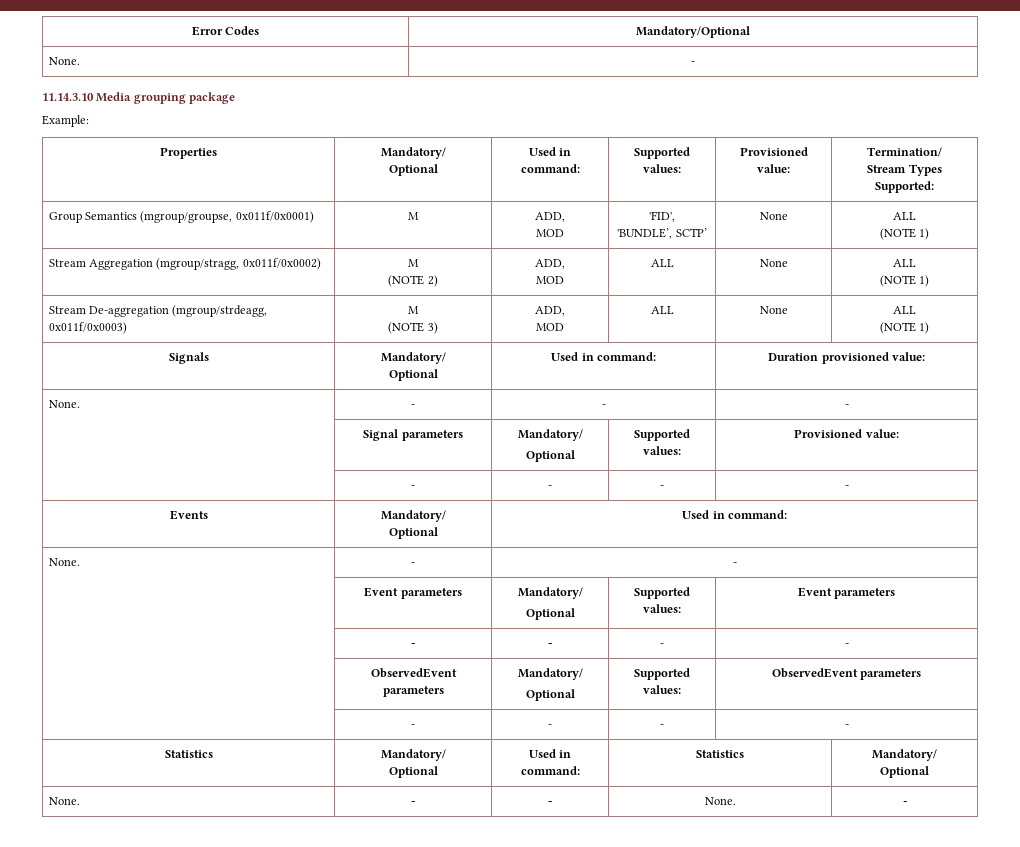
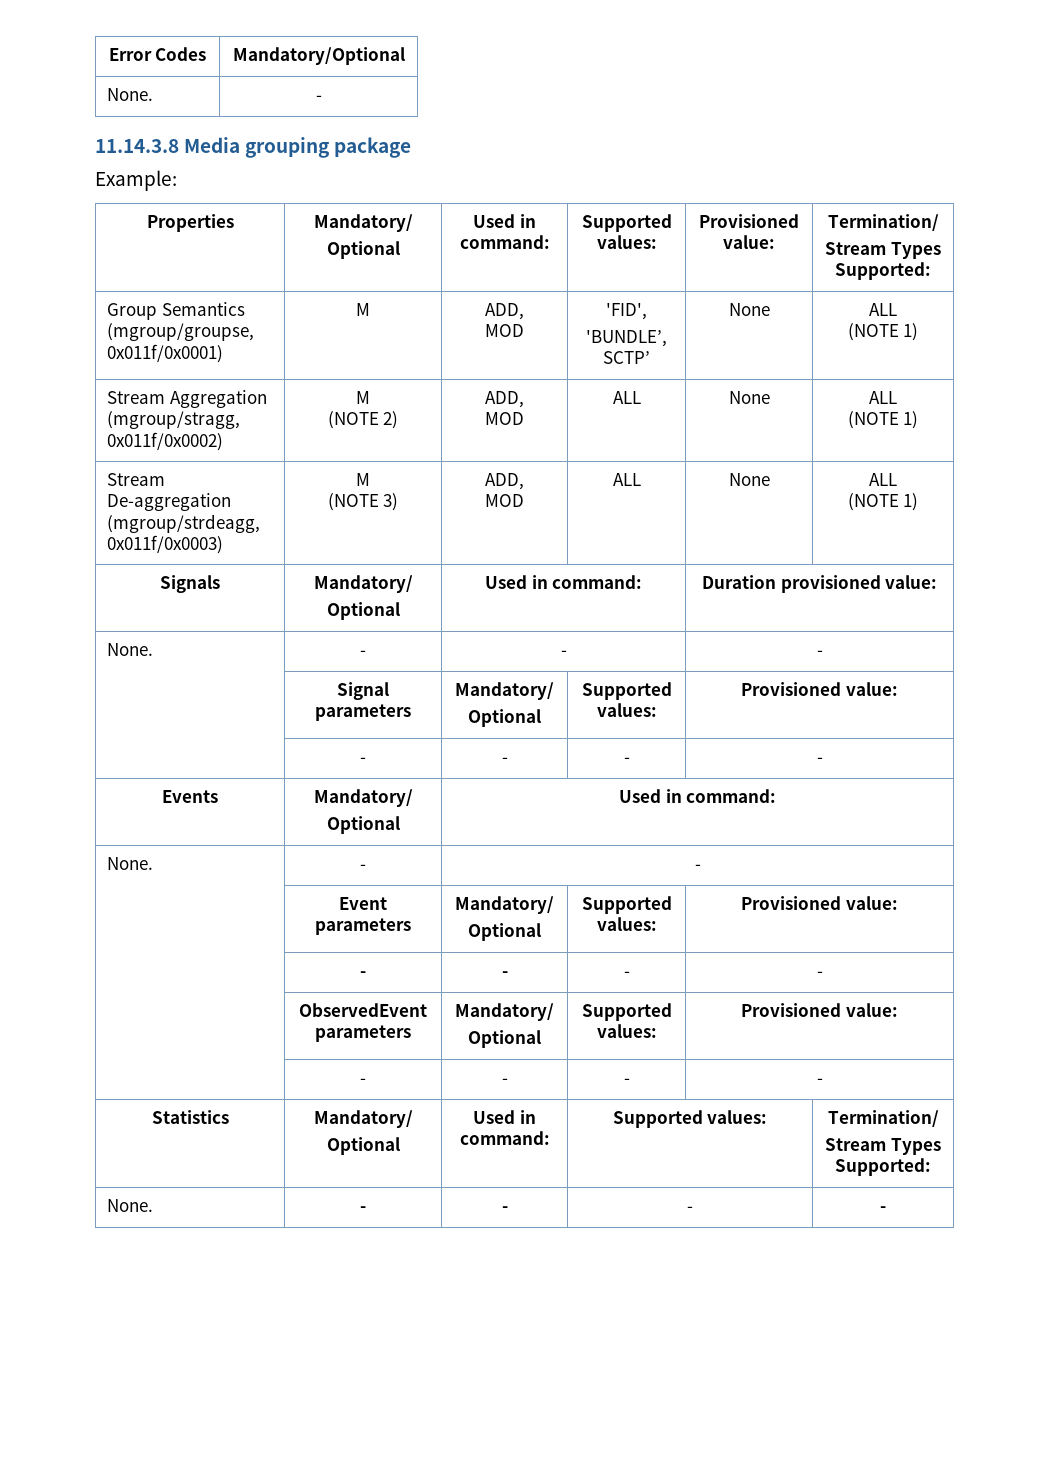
- 11.14.3.10 Media grouping package
+ 11.14.3.8 Media grouping package
  | Event parameters | Mandatory/
- Optional | Supported values: | Event parameters
+ Optional | Supported values: | Provisioned value:
  | ObservedEvent parameters | Mandatory/
- Optional | Supported values: | ObservedEvent parameters
+ Optional | Supported values: | Provisioned value:
  | - | - | - | -
  Statistics | Mandatory/
- Optional | Used in command: | Statistics | Mandatory/
- Optional
- None. | - | - | None. | -
+ Optional | Used in command: | Supported values: | Termination/
+ Stream Types Supported:
+ None. | - | - | - | -

